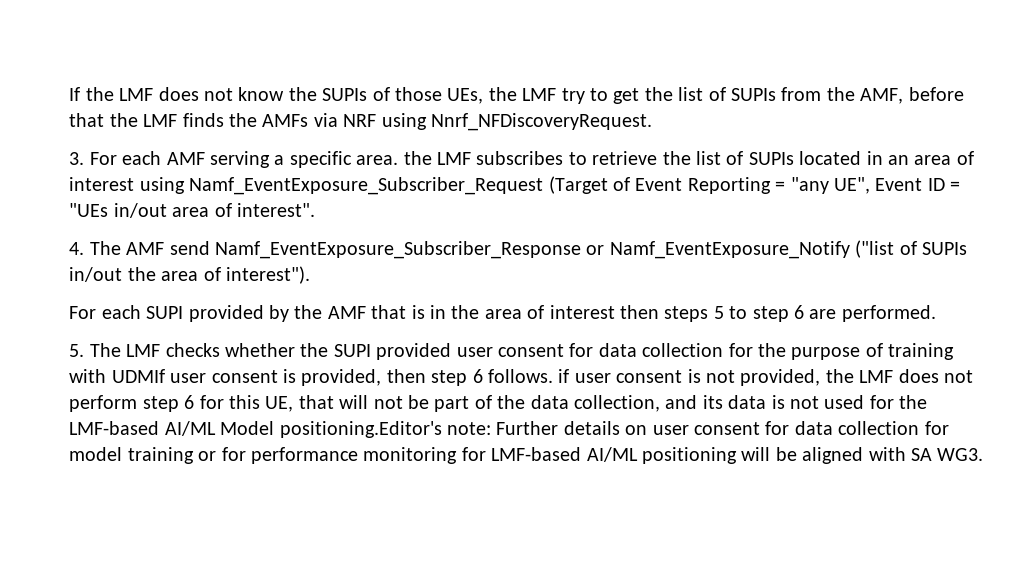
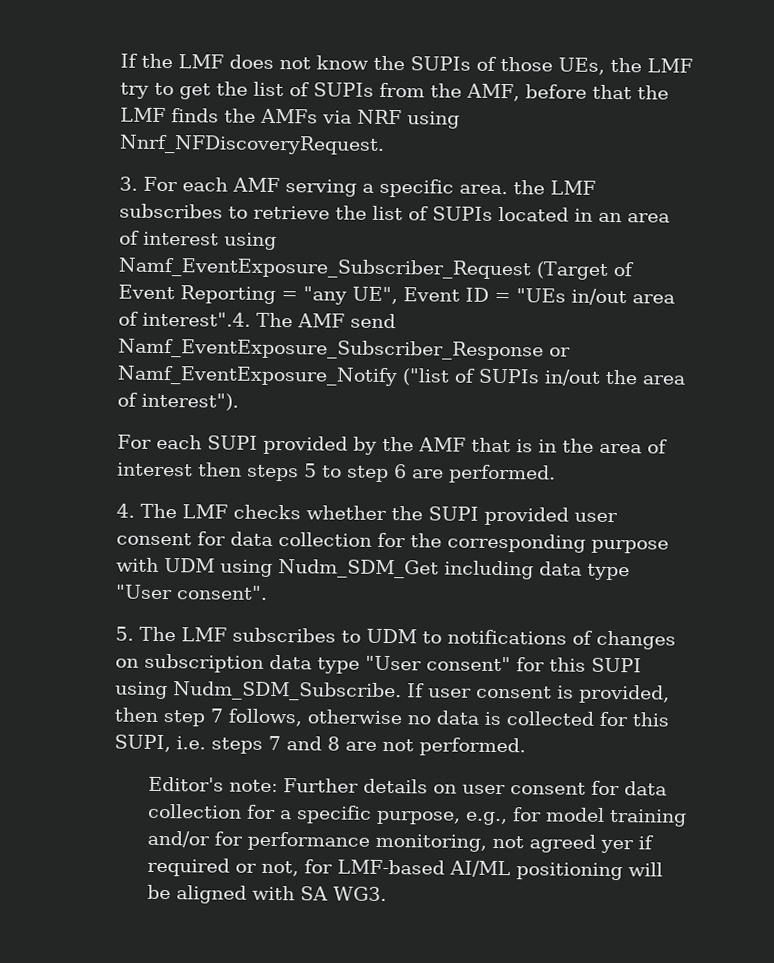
- 3. For each AMF serving a specific area. the LMF subscribes to retrieve the list of SUPIs located in an area of interest using Namf_EventExposure_Subscriber_Request (Target of Event Reporting = "any UE", Event ID = "UEs in/out area of interest".
- 4. The AMF send Namf_EventExposure_Subscriber_Response or Namf_EventExposure_Notify ("list of SUPIs in/out the area of interest").
+ 3. For each AMF serving a specific area. the LMF subscribes to retrieve the list of SUPIs located in an area of interest using Namf_EventExposure_Subscriber_Request (Target of Event Reporting = "any UE", Event ID = "UEs in/out area of interest".4. The AMF send Namf_EventExposure_Subscriber_Response or Namf_EventExposure_Notify ("list of SUPIs in/out the area of interest").
- 5. The LMF checks whether the SUPI provided user consent for data collection for the purpose of training with UDMIf user consent is provided, then step 6 follows. if user consent is not provided, the LMF does not perform step 6 for this UE, that will not be part of the data collection, and its data is not used for the LMF-based AI/ML Model positioning.Editor's note: Further details on user consent for data collection for model training or for performance monitoring for LMF-based AI/ML positioning will be aligned with SA WG3.
+ 4. The LMF checks whether the SUPI provided user consent for data collection for the corresponding purpose with UDM using Nudm_SDM_Get including data type "User consent".
+ 5. The LMF subscribes to UDM to notifications of changes on subscription data type "User consent" for this SUPI using Nudm_SDM_Subscribe. If user consent is provided, then step 7 follows, otherwise no data is collected for this SUPI, i.e. steps 7 and 8 are not performed.
+ Editor's note: Further details on user consent for data collection for a specific purpose, e.g., for model training and/or for performance monitoring, not agreed yer if required or not, for LMF-based AI/ML positioning will be aligned with SA WG3.

